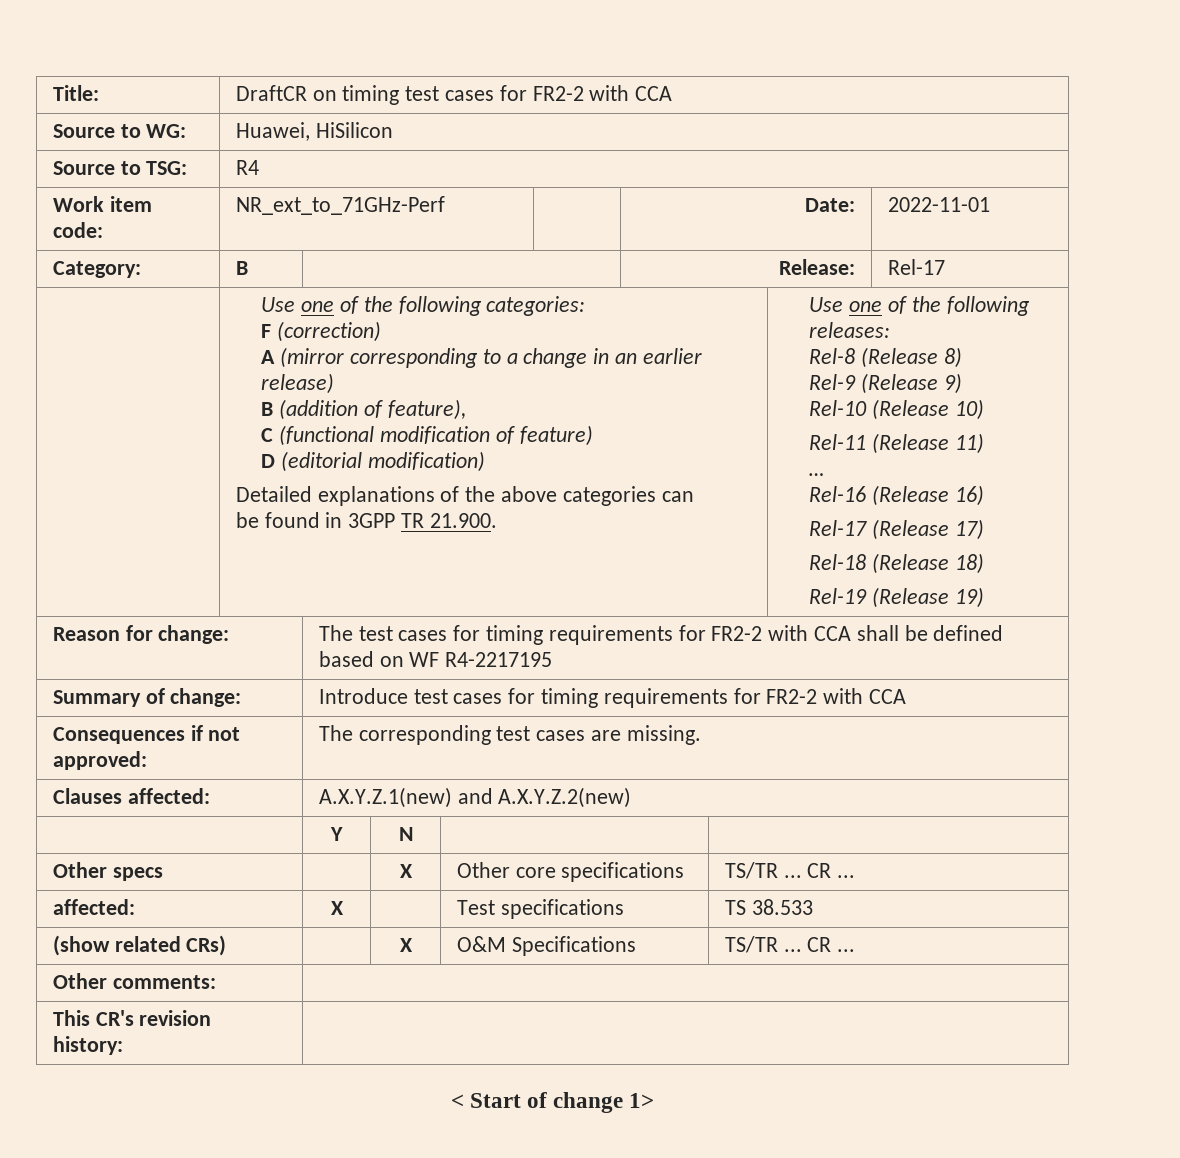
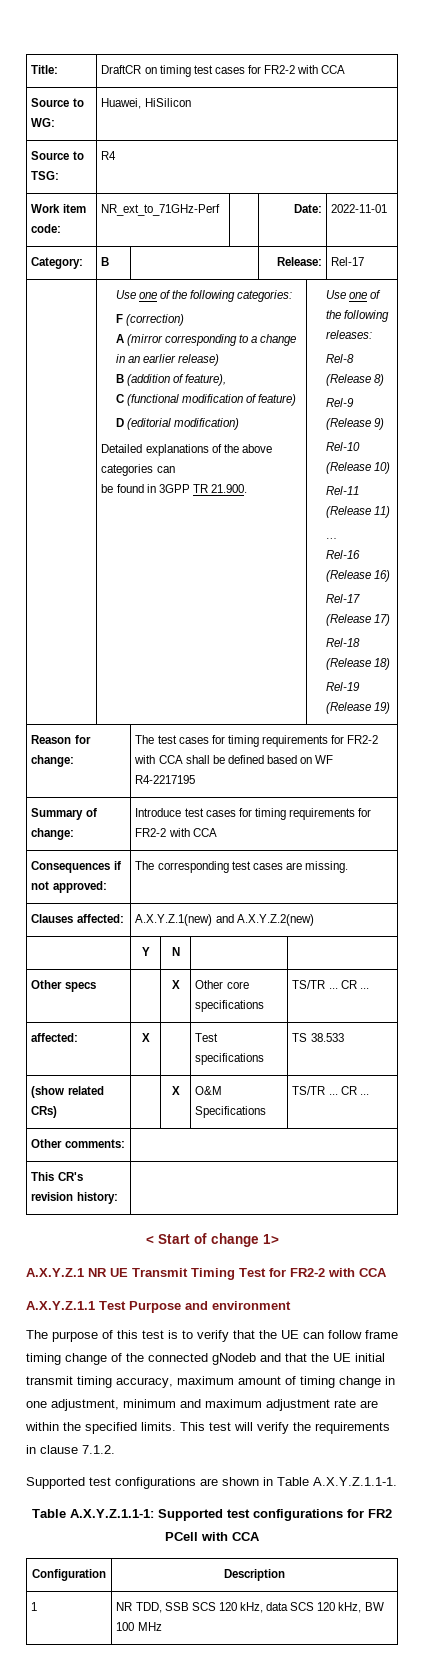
+ A.X.Y.Z.1 NR UE Transmit Timing Test for FR2-2 with CCA
+ A.X.Y.Z.1.1 Test Purpose and environment
+ The purpose of this test is to verify that the UE can follow frame timing change of the connected gNodeb and that the UE initial transmit timing accuracy, maximum amount of timing change in one adjustment, minimum and maximum adjustment rate are within the specified limits. This test will verify the requirements in clause 7.1.2.
+ Supported test configurations are shown in Table A.X.Y.Z.1.1-1.
+ Table A.X.Y.Z.1.1-1: Supported test configurations for FR2 PCell with CCA
+ Configuration | Description
+ 1 | NR TDD, SSB SCS 120 kHz, data SCS 120 kHz, BW 100 MHz

